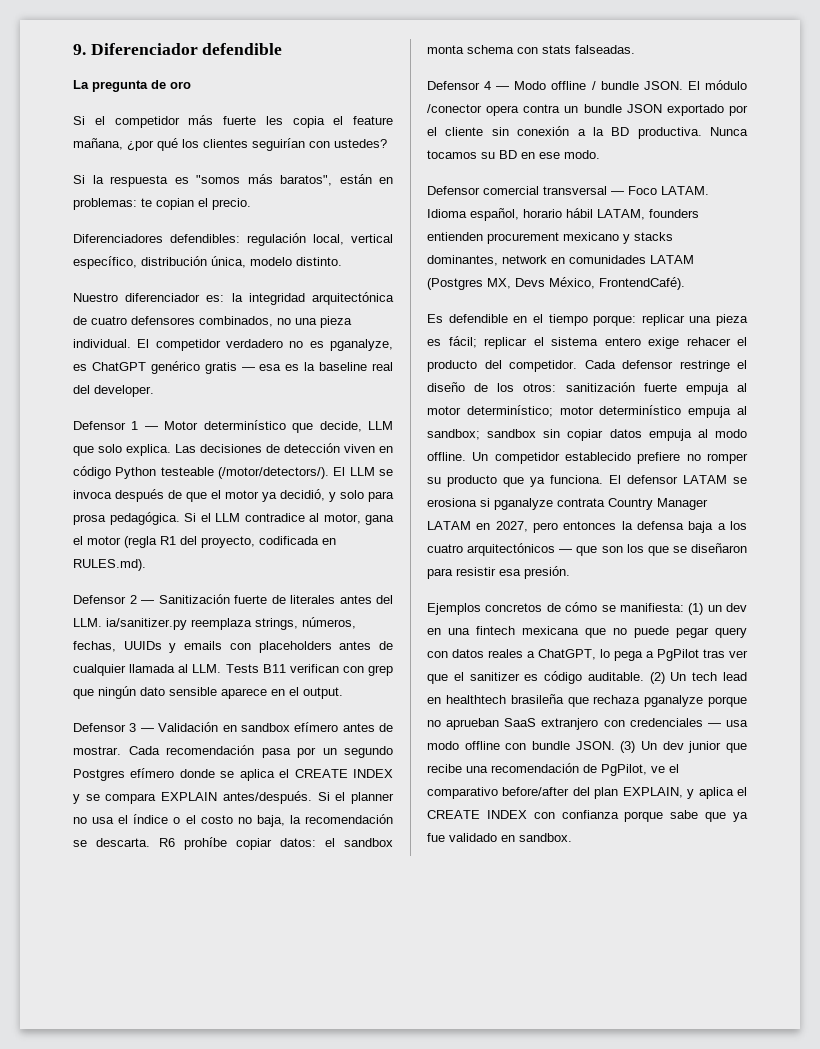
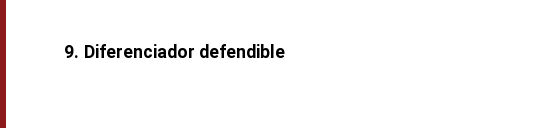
- La pregunta de oro
- Si el competidor más fuerte les copia el feature mañana, ¿por qué los clientes seguirían con ustedes?
- Si la respuesta es "somos más baratos", están en problemas: te copian el precio.
- Diferenciadores defendibles: regulación local, vertical específico, distribución única, modelo distinto.
- Nuestro diferenciador es: la integridad arquitectónica de cuatro defensores combinados, no una pieza individual. El competidor verdadero no es pganalyze, es ChatGPT genérico gratis — esa es la baseline real del developer.
- Defensor 1 — Motor determinístico que decide, LLM que solo explica. Las decisiones de detección viven en código Python testeable (/motor/detectors/). El LLM se invoca después de que el motor ya decidió, y solo para prosa pedagógica. Si el LLM contradice al motor, gana el motor (regla R1 del proyecto, codificada en RULES.md).
- Defensor 2 — Sanitización fuerte de literales antes del LLM. ia/sanitizer.py reemplaza strings, números, fechas, UUIDs y emails con placeholders antes de cualquier llamada al LLM. Tests B11 verifican con grep que ningún dato sensible aparece en el output.
- Defensor 3 — Validación en sandbox efímero antes de mostrar. Cada recomendación pasa por un segundo Postgres efímero donde se aplica el CREATE INDEX y se compara EXPLAIN antes/después. Si el planner no usa el índice o el costo no baja, la recomendación se descarta. R6 prohíbe copiar datos: el sandbox monta schema con stats falseadas.
- Defensor 4 — Modo offline / bundle JSON. El módulo /conector opera contra un bundle JSON exportado por el cliente sin conexión a la BD productiva. Nunca tocamos su BD en ese modo.
- Defensor comercial transversal — Foco LATAM. Idioma español, horario hábil LATAM, founders entienden procurement mexicano y stacks dominantes, network en comunidades LATAM (Postgres MX, Devs México, FrontendCafé).
- Es defendible en el tiempo porque: replicar una pieza es fácil; replicar el sistema entero exige rehacer el producto del competidor. Cada defensor restringe el diseño de los otros: sanitización fuerte empuja al motor determinístico; motor determinístico empuja al sandbox; sandbox sin copiar datos empuja al modo offline. Un competidor establecido prefiere no romper su producto que ya funciona. El defensor LATAM se erosiona si pganalyze contrata Country Manager LATAM en 2027, pero entonces la defensa baja a los cuatro arquitectónicos — que son los que se diseñaron para resistir esa presión.
- Ejemplos concretos de cómo se manifiesta: (1) un dev en una fintech mexicana que no puede pegar query con datos reales a ChatGPT, lo pega a PgPilot tras ver que el sanitizer es código auditable. (2) Un tech lead en healthtech brasileña que rechaza pganalyze porque no aprueban SaaS extranjero con credenciales — usa modo offline con bundle JSON. (3) Un dev junior que recibe una recomendación de PgPilot, ve el comparativo before/after del plan EXPLAIN, y aplica el CREATE INDEX con confianza porque sabe que ya fue validado en sandbox.

